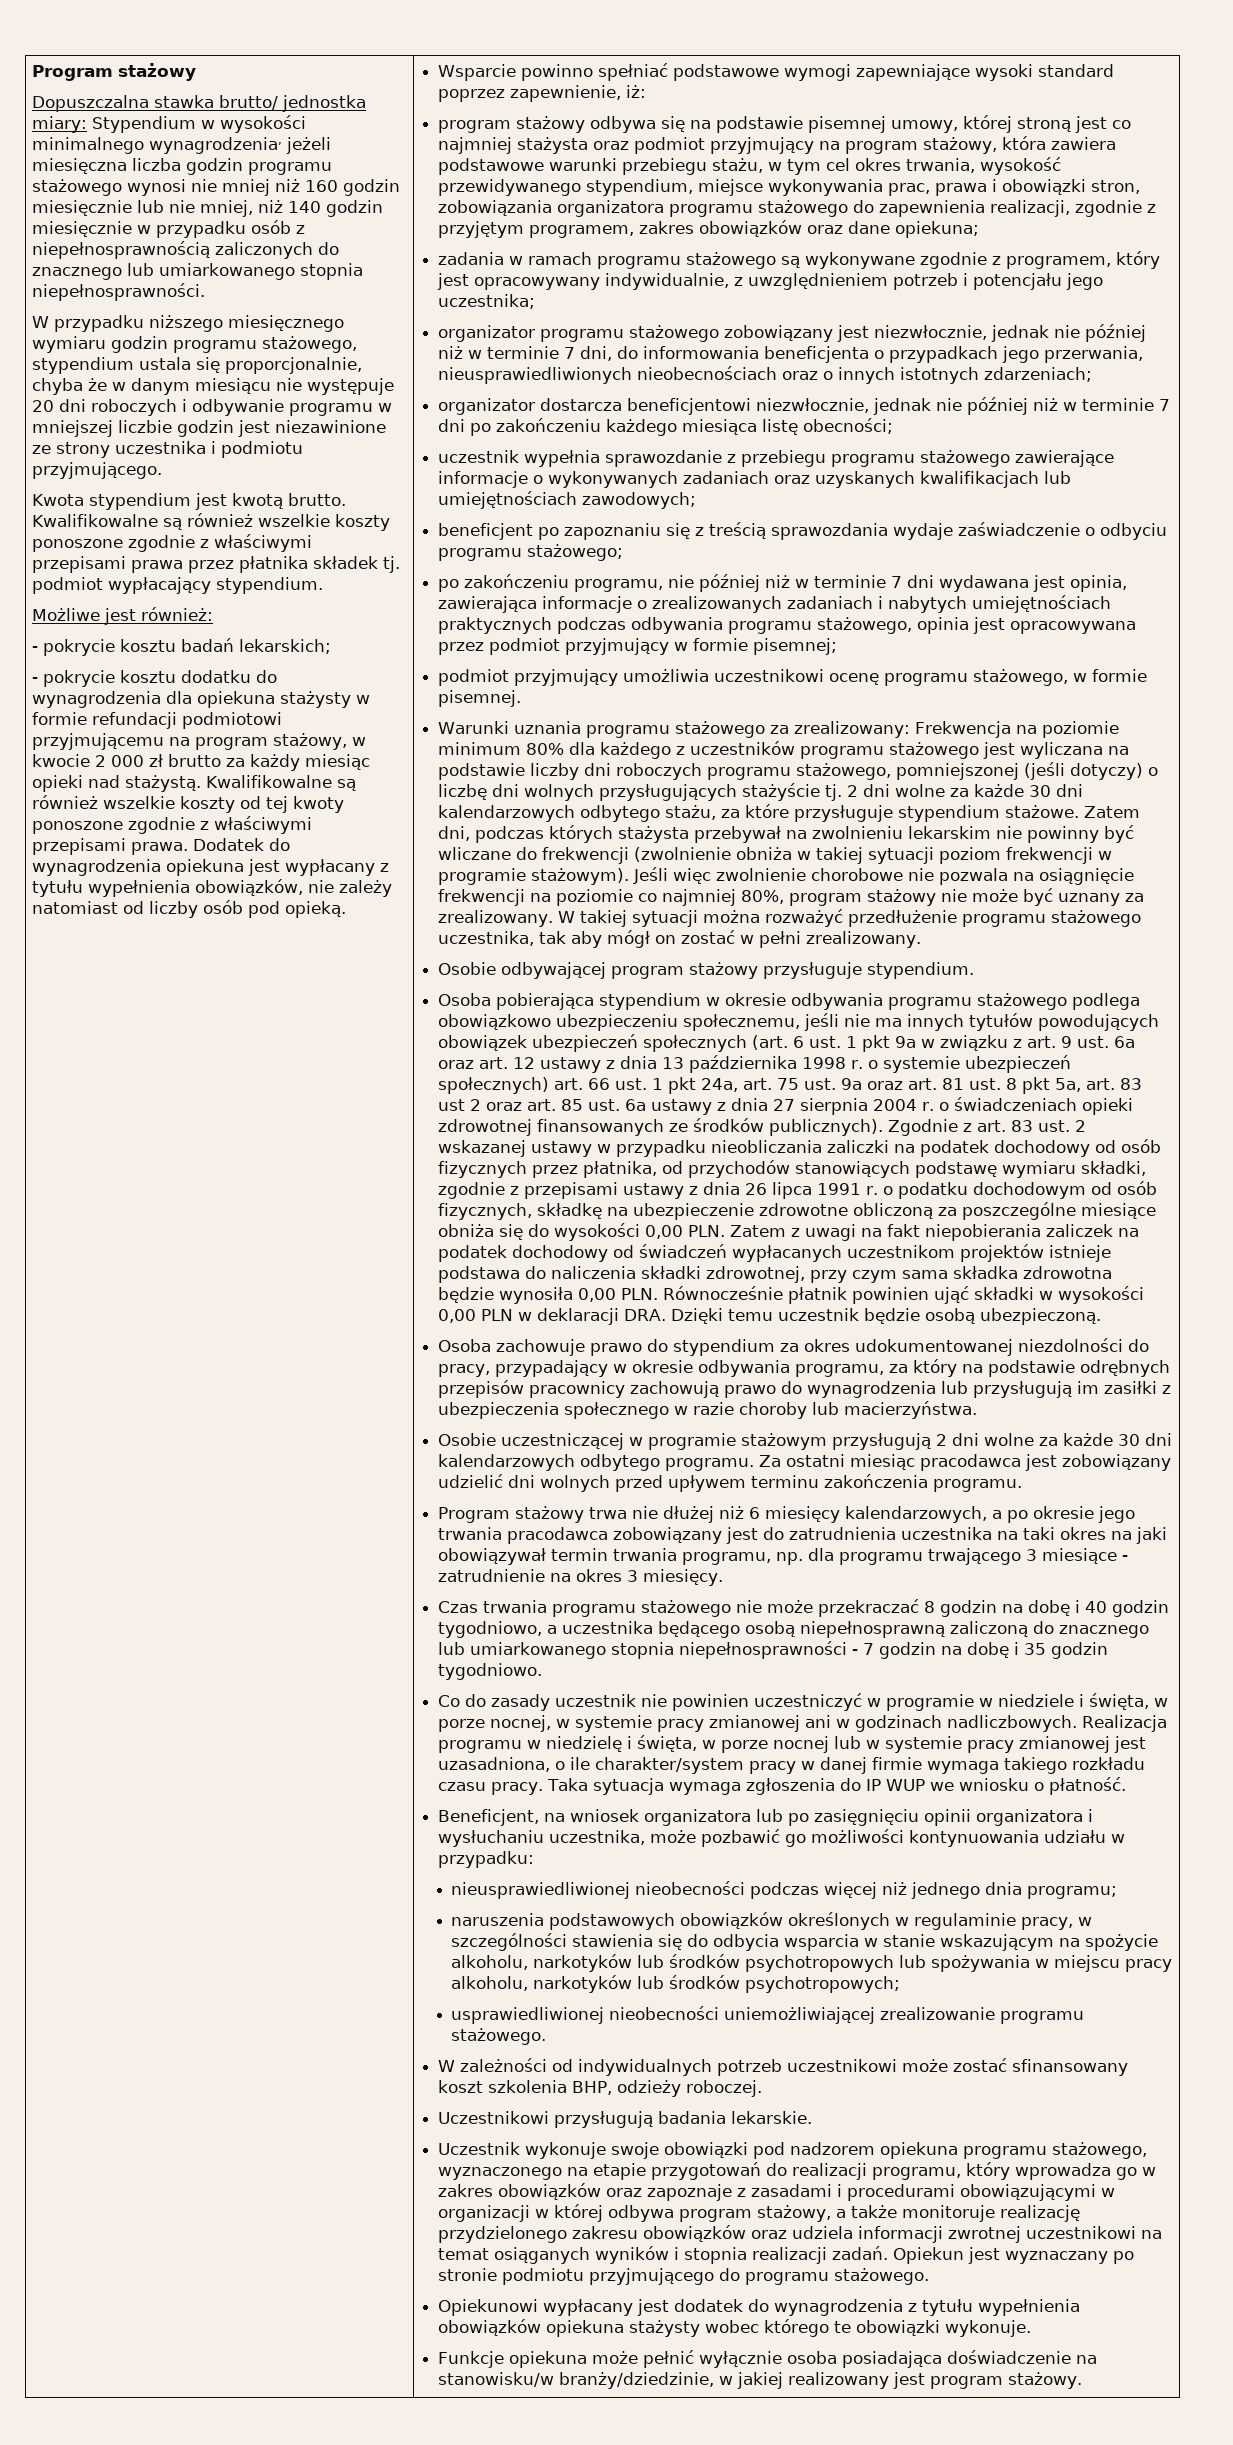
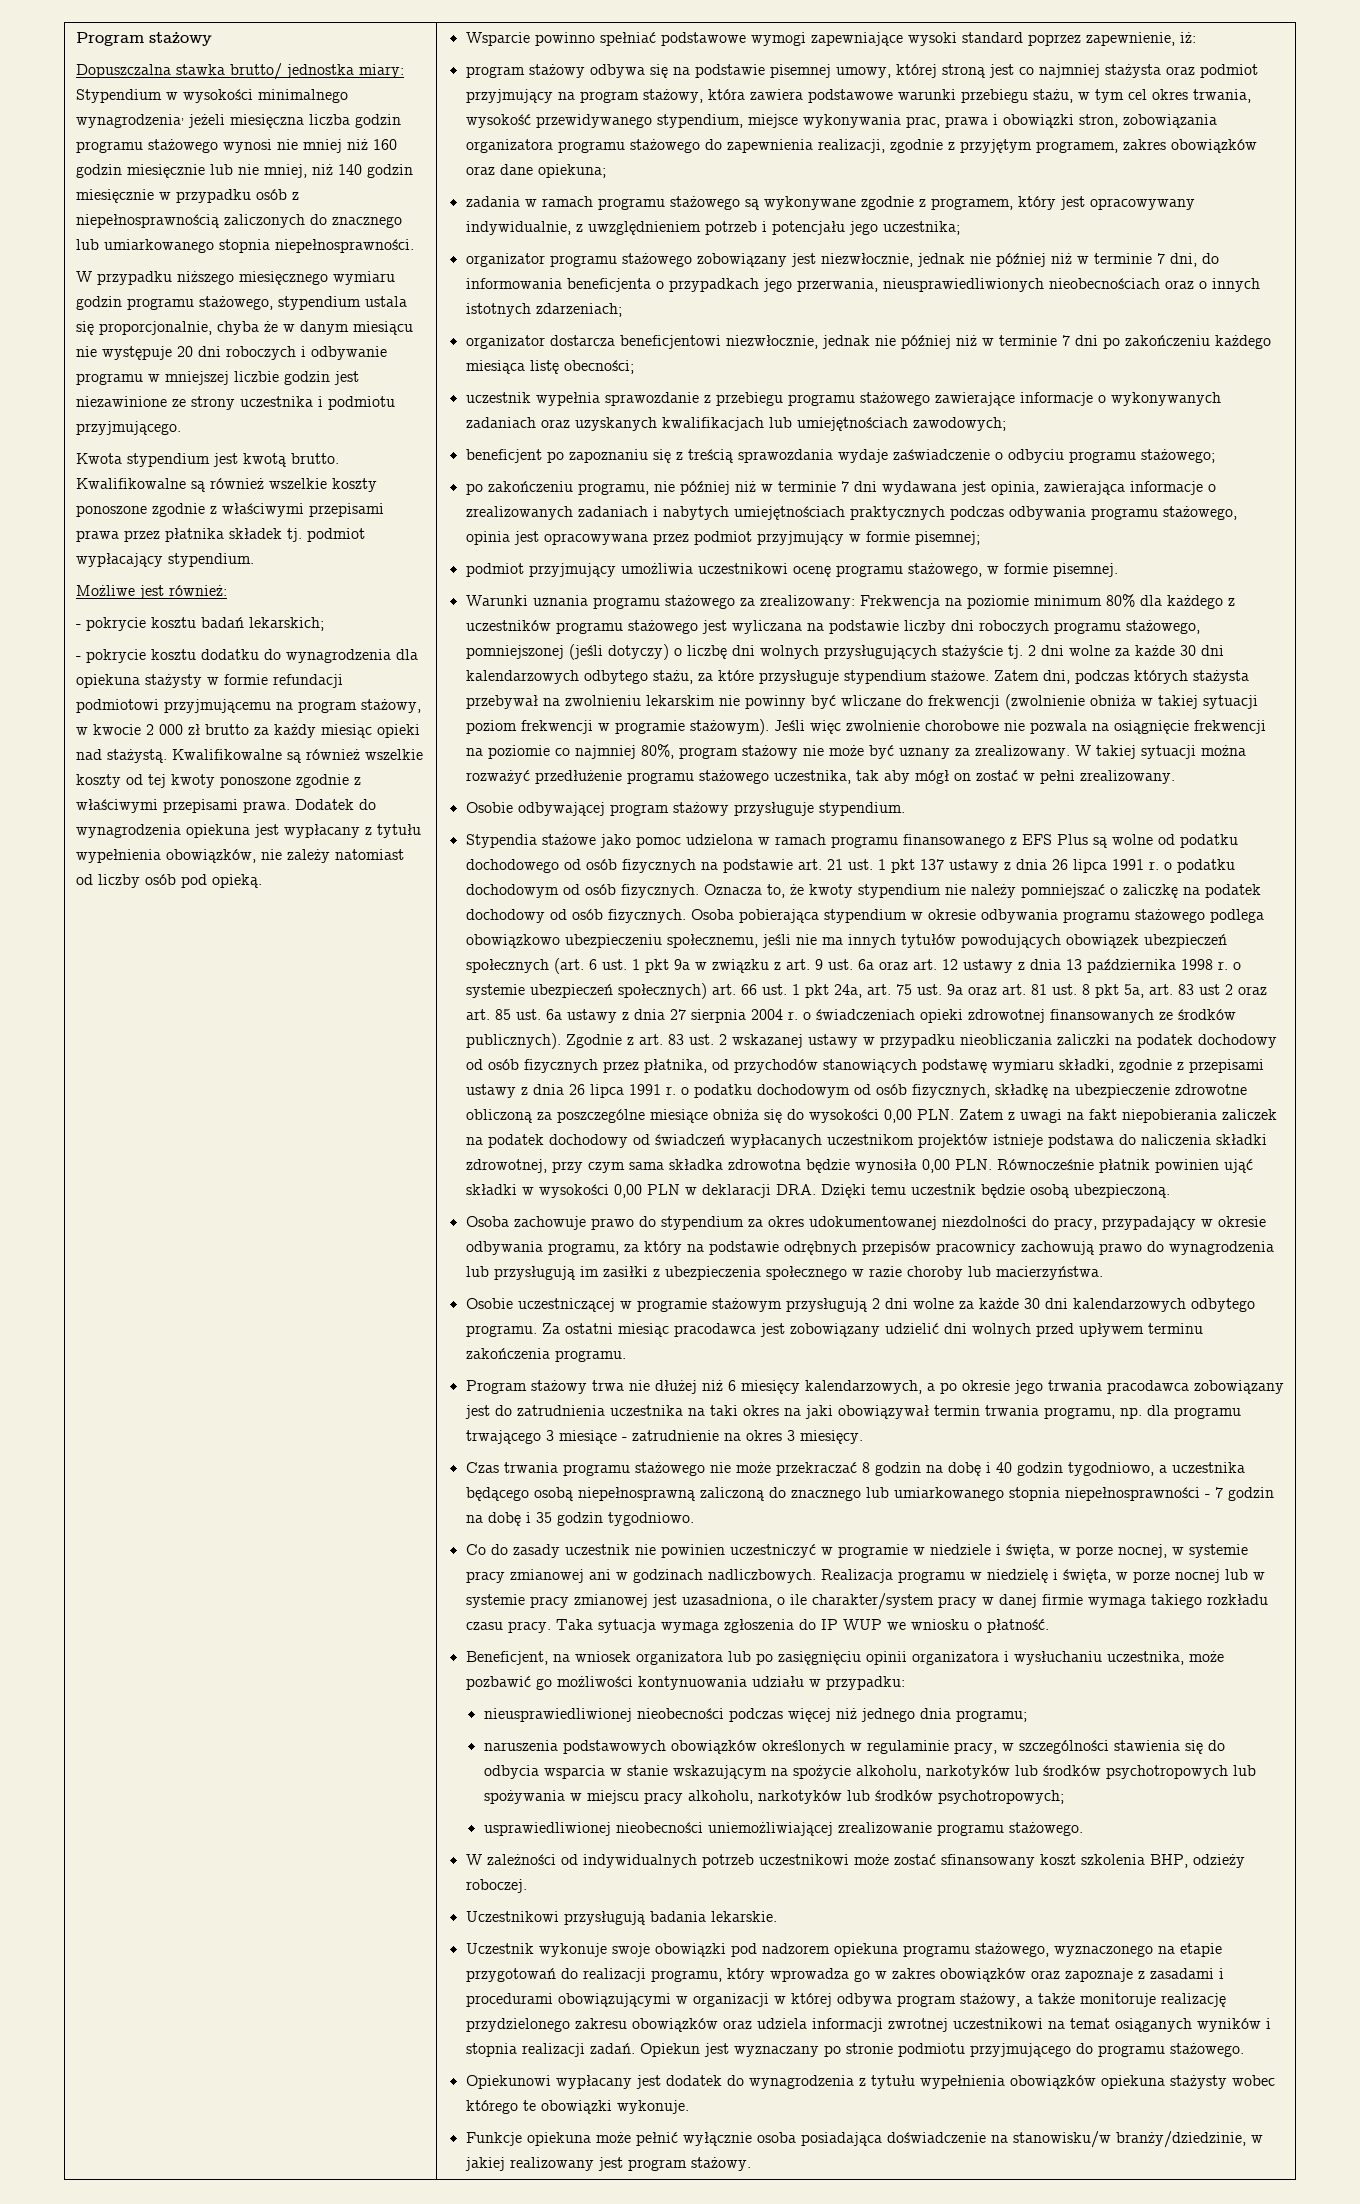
+ Stypendia stażowe jako pomoc udzielona w ramach programu finansowanego z EFS Plus są wolne od podatku dochodowego od osób fizycznych na podstawie art. 21 ust. 1 pkt 137 ustawy z dnia 26 lipca 1991 r. o podatku dochodowym od osób fizycznych. Oznacza to, że kwoty stypendium nie należy pomniejszać o zaliczkę na podatek dochodowy od osób fizycznych.

